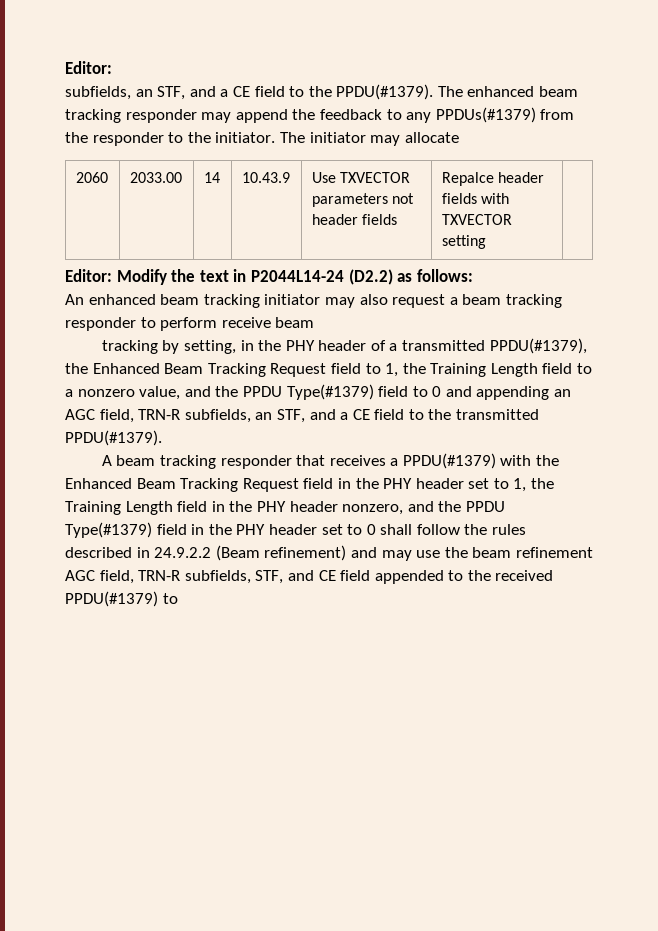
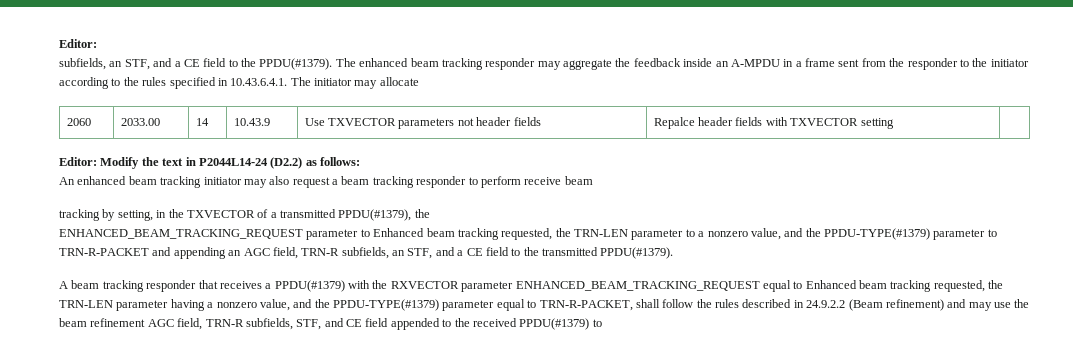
- The enhanced beam tracking responder may append the feedback to any PPDUs(#1379) from the responder to the initiator. The initiator may allocate
+ The enhanced beam tracking responder may aggregate the feedback inside an A-MPDU in a frame sent from the responder to the initiator according to the rules specified in 10.43.6.4.1. The initiator may allocate
- tracking by setting, in the PHY header of a transmitted PPDU(#1379), the Enhanced Beam Tracking Request field to 1, the Training Length field to a nonzero value, and the PPDU Type(#1379) field to 0 and appending an AGC field, TRN-R subfields, an STF, and a CE field to the transmitted PPDU(#1379).
+ tracking by setting, in the TXVECTOR of a transmitted PPDU(#1379), the
+ ENHANCED_BEAM_TRACKING_REQUEST parameter to Enhanced beam tracking requested, the TRN-LEN parameter to a nonzero value, and the PPDU-TYPE(#1379) parameter to TRN-R-PACKET and appending an AGC field, TRN-R subfields, an STF, and a CE field to the transmitted PPDU(#1379).
- A beam tracking responder that receives a PPDU(#1379) with the Enhanced Beam Tracking Request field in the PHY header set to 1, the Training Length field in the PHY header nonzero, and the PPDU Type(#1379) field in the PHY header set to 0 shall follow the rules described in 24.9.2.2 (Beam refinement) and may use the beam refinement AGC field, TRN-R subfields, STF, and CE field appended to the received PPDU(#1379) to
+ A beam tracking responder that receives a PPDU(#1379) with the RXVECTOR parameter ENHANCED_BEAM_TRACKING_REQUEST equal to Enhanced beam tracking requested, the TRN-LEN parameter having a nonzero value, and the PPDU-TYPE(#1379) parameter equal to TRN-R-PACKET, shall follow the rules described in 24.9.2.2 (Beam refinement) and may use the beam refinement AGC field, TRN-R subfields, STF, and CE field appended to the received PPDU(#1379) to

